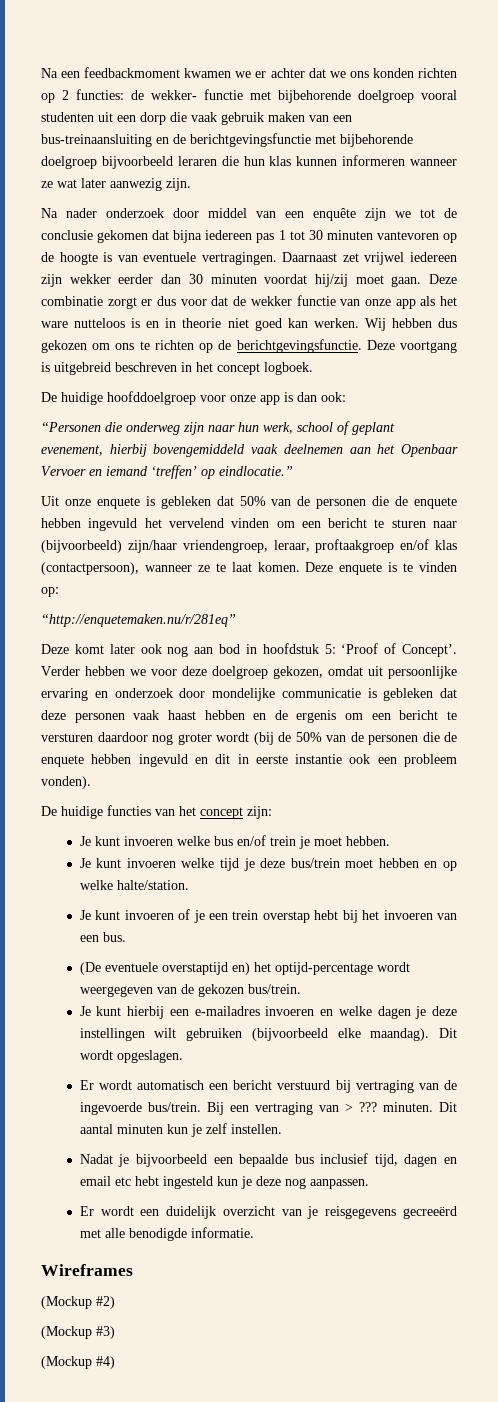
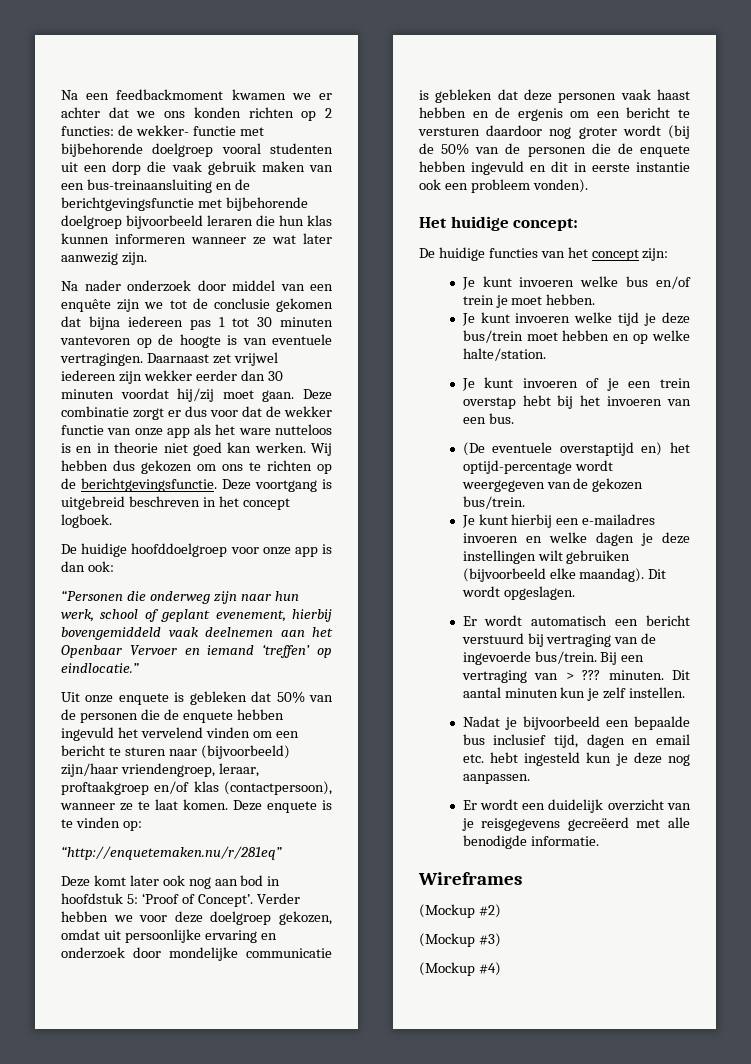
+ Het huidige concept:
- Nadat je bijvoorbeeld een bepaalde bus inclusief tijd, dagen en email etc hebt ingesteld kun je deze nog aanpassen.
+ Nadat je bijvoorbeeld een bepaalde bus inclusief tijd, dagen en email etc. hebt ingesteld kun je deze nog aanpassen.
- Er wordt een duidelijk overzicht van je reisgegevens gecreeërd met alle benodigde informatie.
+ Er wordt een duidelijk overzicht van je reisgegevens gecreëerd met alle benodigde informatie.

